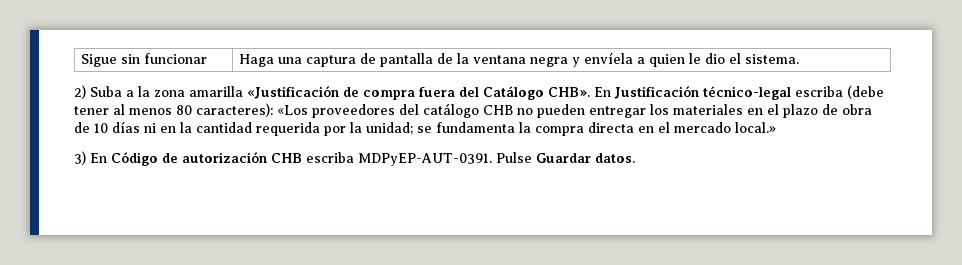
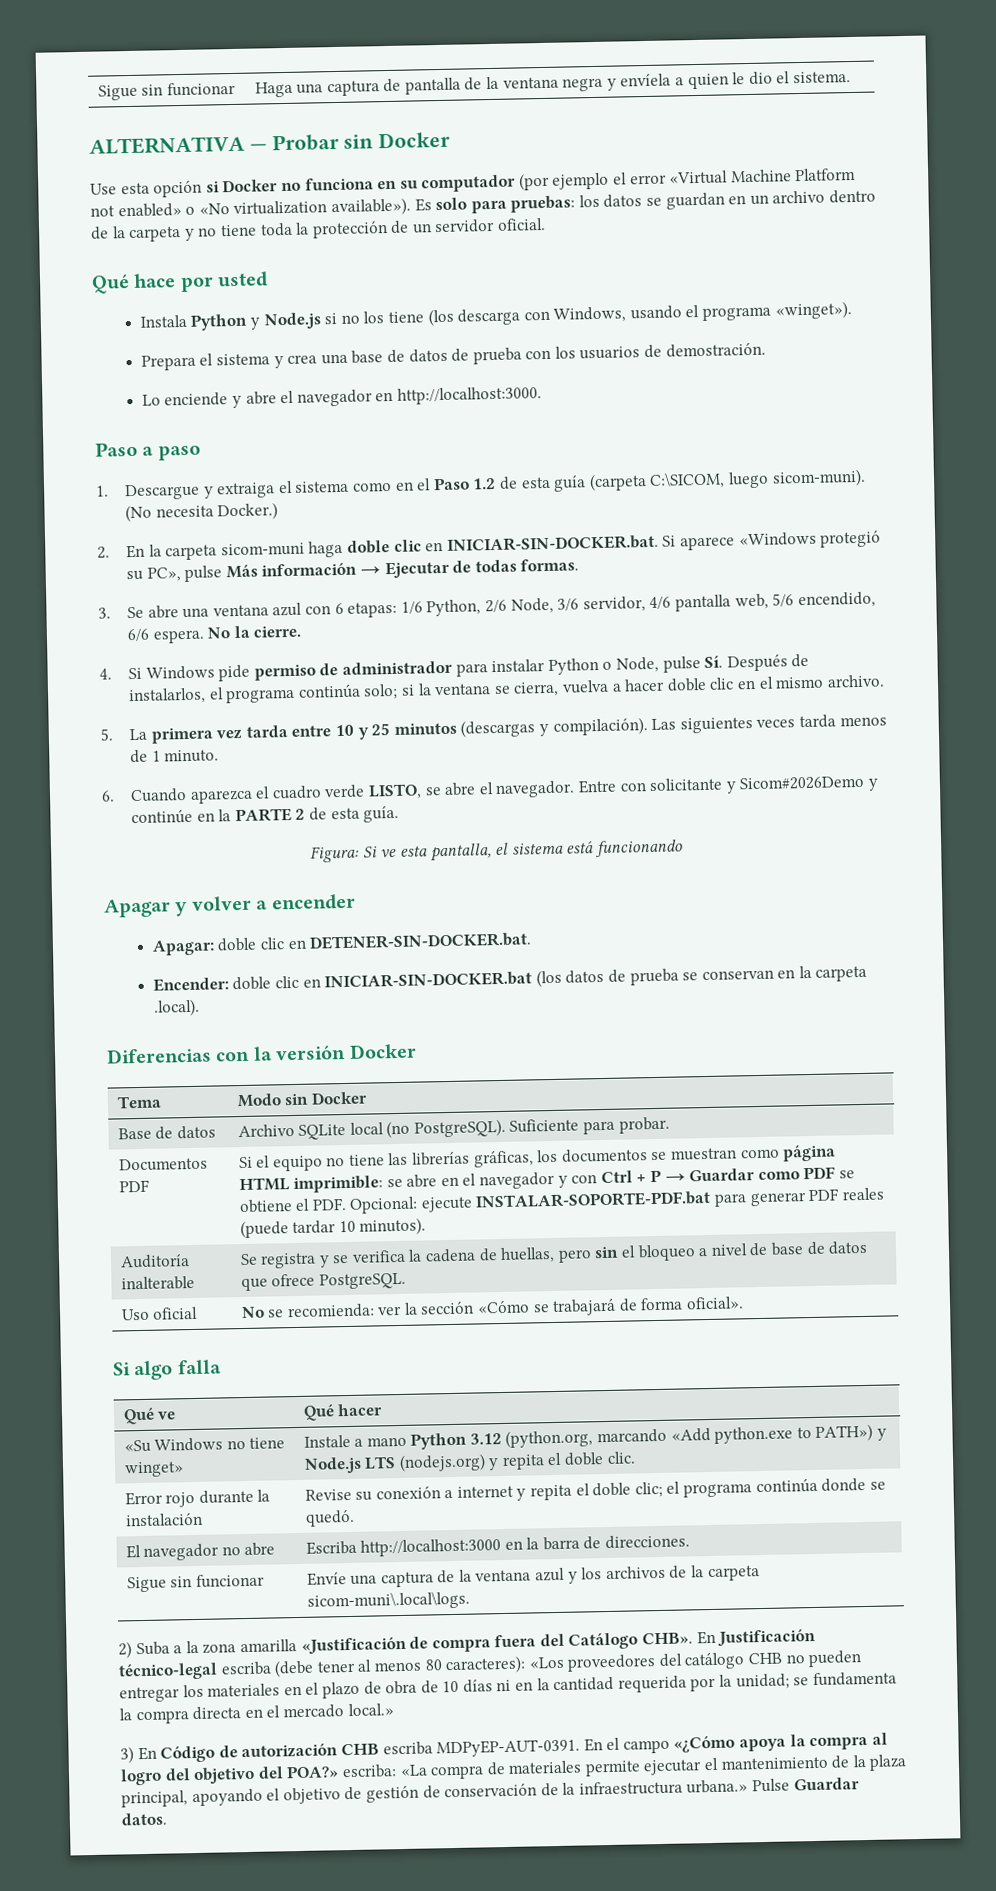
+ ALTERNATIVA — Probar sin Docker
+ Use esta opción si Docker no funciona en su computador (por ejemplo el error «Virtual Machine Platform not enabled» o «No virtualization available»). Es solo para pruebas: los datos se guardan en un archivo dentro de la carpeta y no tiene toda la protección de un servidor oficial.
+ Qué hace por usted
+ Instala Python y Node.js si no los tiene (los descarga con Windows, usando el programa «winget»).
+ Prepara el sistema y crea una base de datos de prueba con los usuarios de demostración.
+ Lo enciende y abre el navegador en http://localhost:3000.
+ Paso a paso
+ 1. Descargue y extraiga el sistema como en el Paso 1.2 de esta guía (carpeta C:\SICOM, luego sicom-muni). (No necesita Docker.)
+ 2. En la carpeta sicom-muni haga doble clic en INICIAR-SIN-DOCKER.bat. Si aparece «Windows protegió su PC», pulse Más información → Ejecutar de todas formas.
+ 3. Se abre una ventana azul con 6 etapas: 1/6 Python, 2/6 Node, 3/6 servidor, 4/6 pantalla web, 5/6 encendido, 6/6 espera. No la cierre.
+ 4. Si Windows pide permiso de administrador para instalar Python o Node, pulse Sí. Después de instalarlos, el programa continúa solo; si la ventana se cierra, vuelva a hacer doble clic en el mismo archivo.
+ 5. La primera vez tarda entre 10 y 25 minutos (descargas y compilación). Las siguientes veces tarda menos de 1 minuto.
+ 6. Cuando aparezca el cuadro verde LISTO, se abre el navegador. Entre con solicitante y Sicom#2026Demo y continúe en la PARTE 2 de esta guía.
+ Figura: Si ve esta pantalla, el sistema está funcionando
+ Apagar y volver a encender
+ Apagar: doble clic en DETENER-SIN-DOCKER.bat.
+ Encender: doble clic en INICIAR-SIN-DOCKER.bat (los datos de prueba se conservan en la carpeta .local).
+ Diferencias con la versión Docker
+ Tema | Modo sin Docker
+ Base de datos | Archivo SQLite local (no PostgreSQL). Suficiente para probar.
+ Documentos PDF | Si el equipo no tiene las librerías gráficas, los documentos se muestran como página HTML imprimible: se abre en el navegador y con Ctrl + P → Guardar como PDF se obtiene el PDF. Opcional: ejecute INSTALAR-SOPORTE-PDF.bat para generar PDF reales (puede tardar 10 minutos).
+ Auditoría inalterable | Se registra y se verifica la cadena de huellas, pero sin el bloqueo a nivel de base de datos que ofrece PostgreSQL.
+ Uso oficial | No se recomienda: ver la sección «Cómo se trabajará de forma oficial».
+ Si algo falla
+ Qué ve | Qué hacer
+ «Su Windows no tiene winget» | Instale a mano Python 3.12 (python.org, marcando «Add python.exe to PATH») y Node.js LTS (nodejs.org) y repita el doble clic.
+ Error rojo durante la instalación | Revise su conexión a internet y repita el doble clic; el programa continúa donde se quedó.
+ El navegador no abre | Escriba http://localhost:3000 en la barra de direcciones.
+ Sigue sin funcionar | Envíe una captura de la ventana azul y los archivos de la carpeta sicom-muni\.local\logs.
+ En el campo «¿Cómo apoya la compra al logro del objetivo del POA?» escriba: «La compra de materiales permite ejecutar el mantenimiento de la plaza principal, apoyando el objetivo de gestión de conservación de la infraestructura urbana.»

